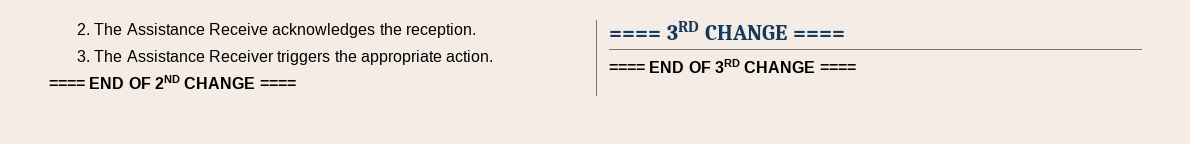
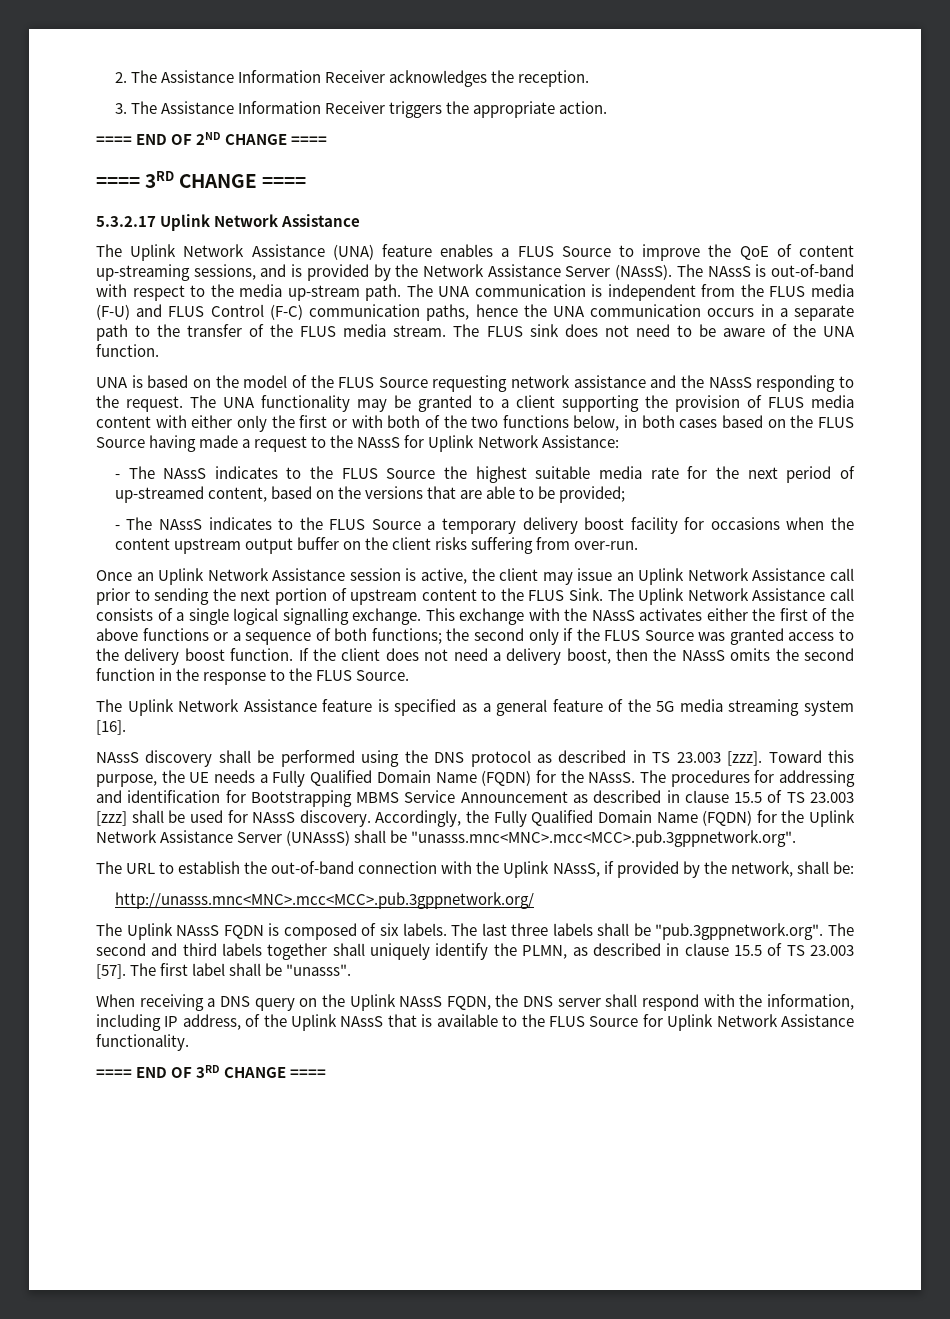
- 2. The Assistance Receive acknowledges the reception.
+ 2. The Assistance Information Receiver acknowledges the reception.
- 3. The Assistance Receiver triggers the appropriate action.
+ 3. The Assistance Information Receiver triggers the appropriate action.
+ 5.3.2.17 Uplink Network Assistance
+ The Uplink Network Assistance (UNA) feature enables a FLUS Source to improve the QoE of content up-streaming sessions, and is provided by the Network Assistance Server (NAssS). The NAssS is out-of-band with respect to the media up-stream path. The UNA communication is independent from the FLUS media (F-U) and FLUS Control (F-C) communication paths, hence the UNA communication occurs in a separate path to the transfer of the FLUS media stream. The FLUS sink does not need to be aware of the UNA function.
+ UNA is based on the model of the FLUS Source requesting network assistance and the NAssS responding to the request. The UNA functionality may be granted to a client supporting the provision of FLUS media content with either only the first or with both of the two functions below, in both cases based on the FLUS Source having made a request to the NAssS for Uplink Network Assistance:
+ - The NAssS indicates to the FLUS Source the highest suitable media rate for the next period of up-streamed content, based on the versions that are able to be provided;
+ - The NAssS indicates to the FLUS Source a temporary delivery boost facility for occasions when the content upstream output buffer on the client risks suffering from over-run.
+ Once an Uplink Network Assistance session is active, the client may issue an Uplink Network Assistance call prior to sending the next portion of upstream content to the FLUS Sink. The Uplink Network Assistance call consists of a single logical signalling exchange. This exchange with the NAssS activates either the first of the above functions or a sequence of both functions; the second only if the FLUS Source was granted access to the delivery boost function. If the client does not need a delivery boost, then the NAssS omits the second function in the response to the FLUS Source.
+ The Uplink Network Assistance feature is specified as a general feature of the 5G media streaming system [16].
+ NAssS discovery shall be performed using the DNS protocol as described in TS 23.003 [zzz]. Toward this purpose, the UE needs a Fully Qualified Domain Name (FQDN) for the NAssS. The procedures for addressing and identification for Bootstrapping MBMS Service Announcement as described in clause 15.5 of TS 23.003 [zzz] shall be used for NAssS discovery. Accordingly, the Fully Qualified Domain Name (FQDN) for the Uplink Network Assistance Server (UNAssS) shall be "unasss.mnc<MNC>.mcc<MCC>.pub.3gppnetwork.org".
+ The URL to establish the out-of-band connection with the Uplink NAssS, if provided by the network, shall be:
+ http://unasss.mnc<MNC>.mcc<MCC>.pub.3gppnetwork.org/
+ The Uplink NAssS FQDN is composed of six labels. The last three labels shall be "pub.3gppnetwork.org". The second and third labels together shall uniquely identify the PLMN, as described in clause 15.5 of TS 23.003 [57]. The first label shall be "unasss".
+ When receiving a DNS query on the Uplink NAssS FQDN, the DNS server shall respond with the information, including IP address, of the Uplink NAssS that is available to the FLUS Source for Uplink Network Assistance functionality.

